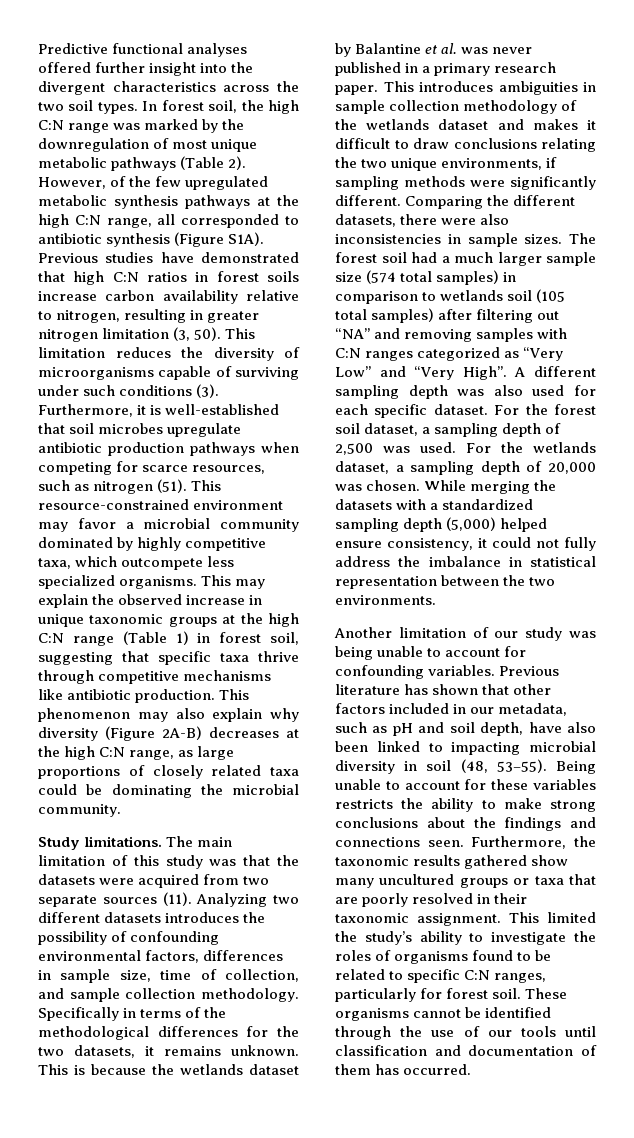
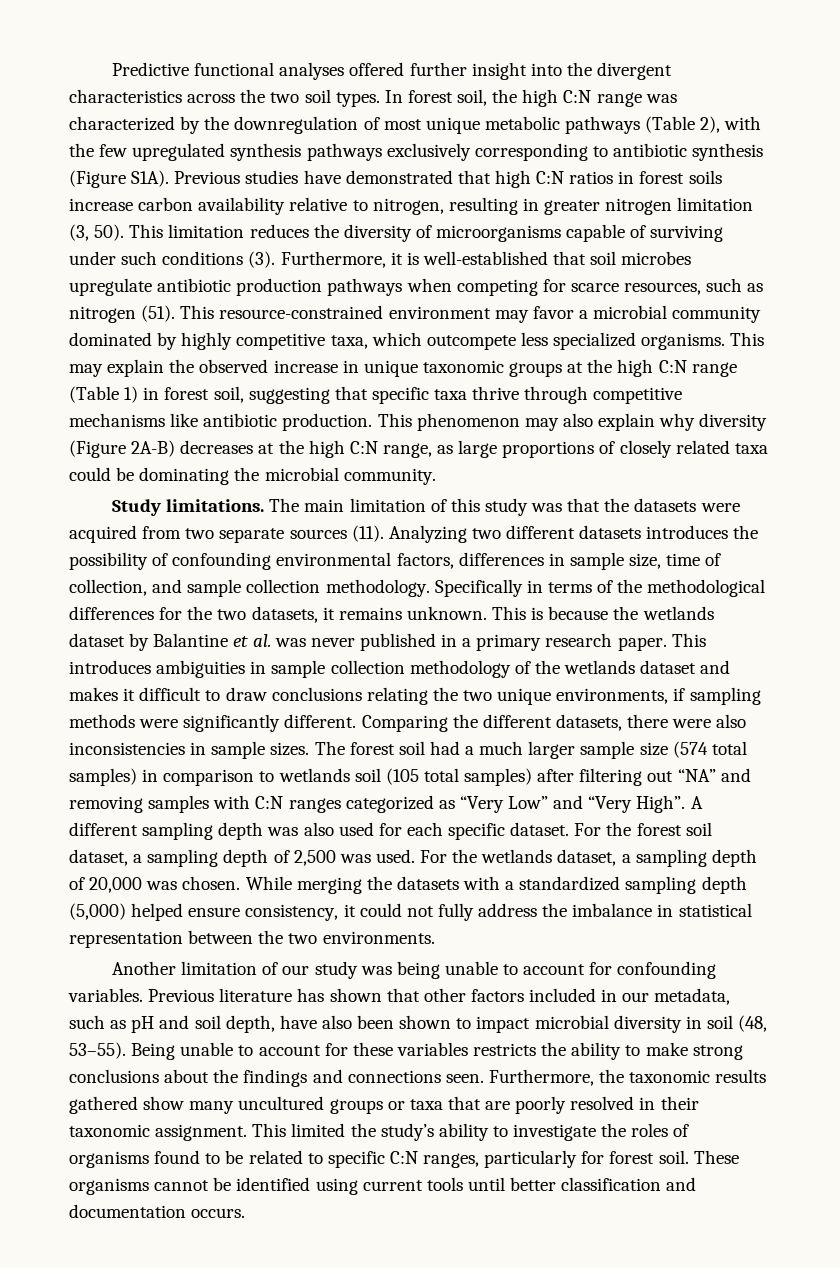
- In forest soil, the high C:N range was marked by the downregulation of most unique metabolic pathways (Table 2). However, of the few upregulated metabolic synthesis pathways at the high C:N range, all corresponded to antibiotic synthesis (Figure S1A).
+ In forest soil, the high C:N range was characterized by the downregulation of most unique metabolic pathways (Table 2), with the few upregulated synthesis pathways exclusively corresponding to antibiotic synthesis (Figure S1A).
- Previous literature has shown that other factors included in our metadata, such as pH and soil depth, have also been linked to impacting microbial diversity in soil (48, 53–55).
+ Previous literature has shown that other factors included in our metadata, such as pH and soil depth, have also been shown to impact microbial diversity in soil (48, 53–55).
- These organisms cannot be identified through the use of our tools until classification and documentation of them has occurred.
+ These organisms cannot be identified using current tools until better classification and documentation occurs.

